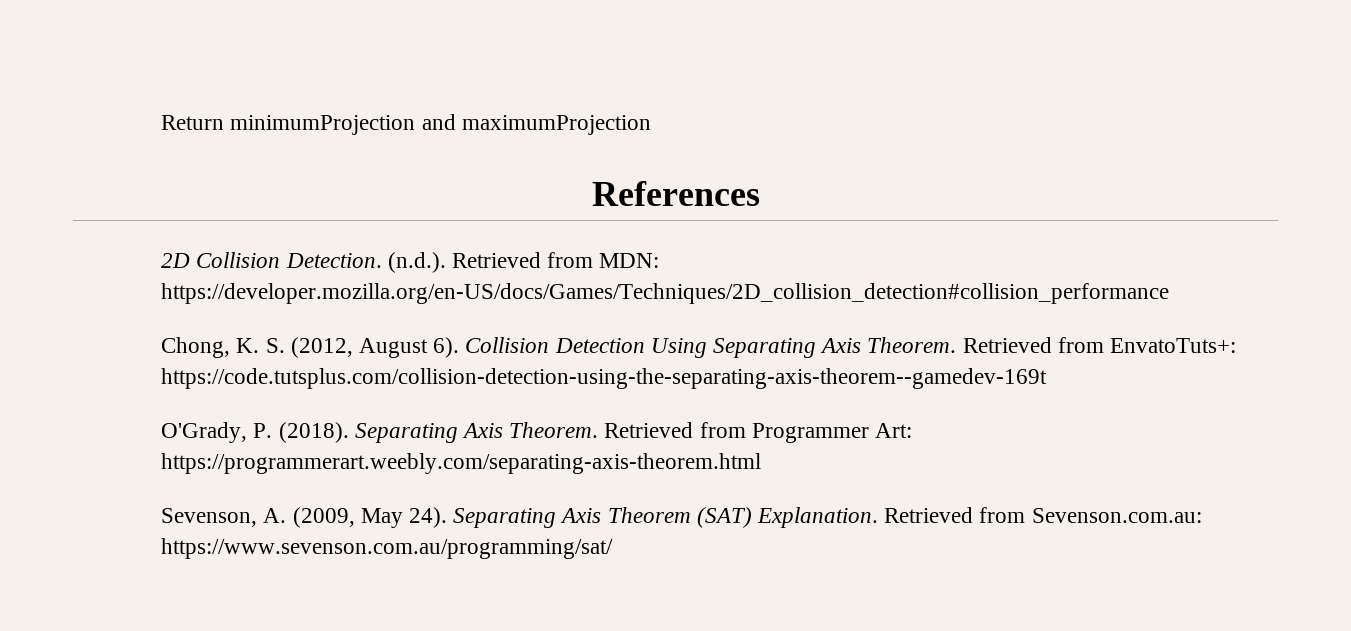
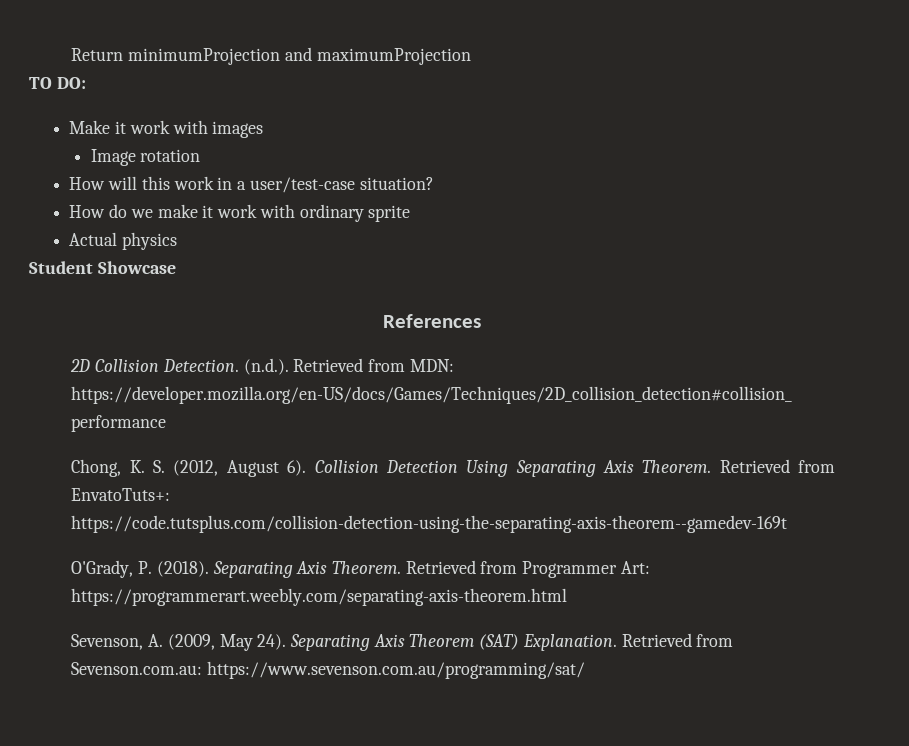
+ TO DO:
+ Make it work with images
+ Image rotation
+ How will this work in a user/test-case situation?
+ How do we make it work with ordinary sprite
+ Actual physics
+ Student Showcase

